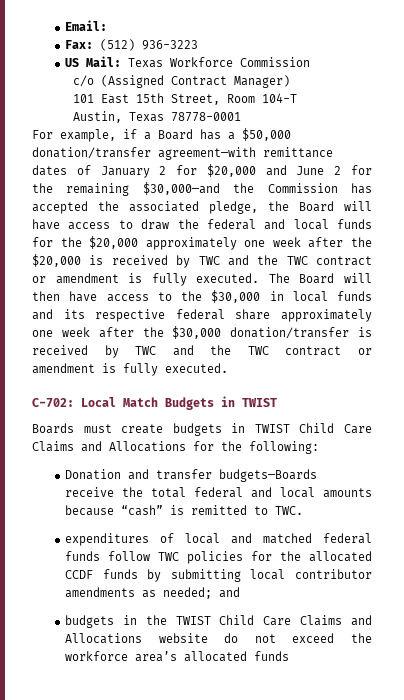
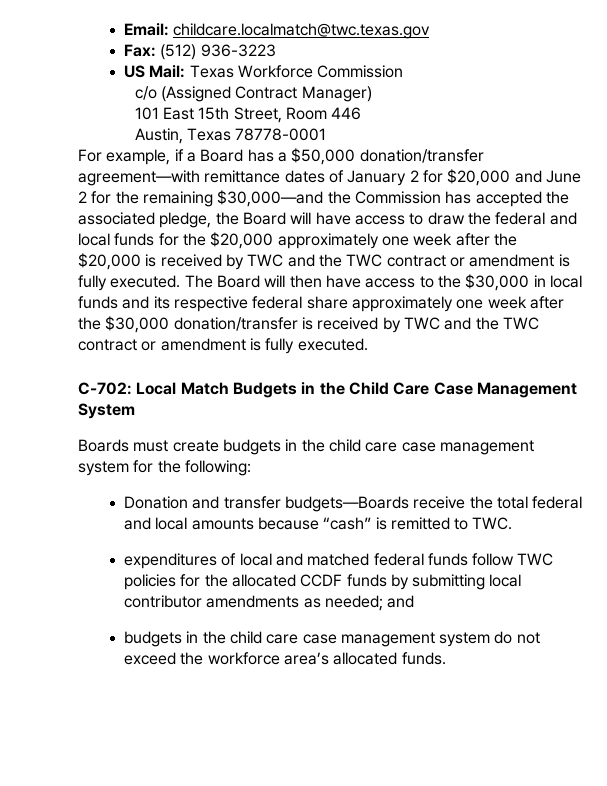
- Email:
+ Email: childcare.localmatch@twc.texas.gov
- 101 East 15th Street, Room 104-T
+ 101 East 15th Street, Room 446
- C-702: Local Match Budgets in TWIST
+ C-702: Local Match Budgets in the Child Care Case Management System
- Boards must create budgets in TWIST Child Care Claims and Allocations for the following:
+ Boards must create budgets in the child care case management system for the following:
- budgets in the TWIST Child Care Claims and Allocations website do not exceed the workforce area’s allocated funds
+ budgets in the child care case management system do not exceed the workforce area’s allocated funds.

